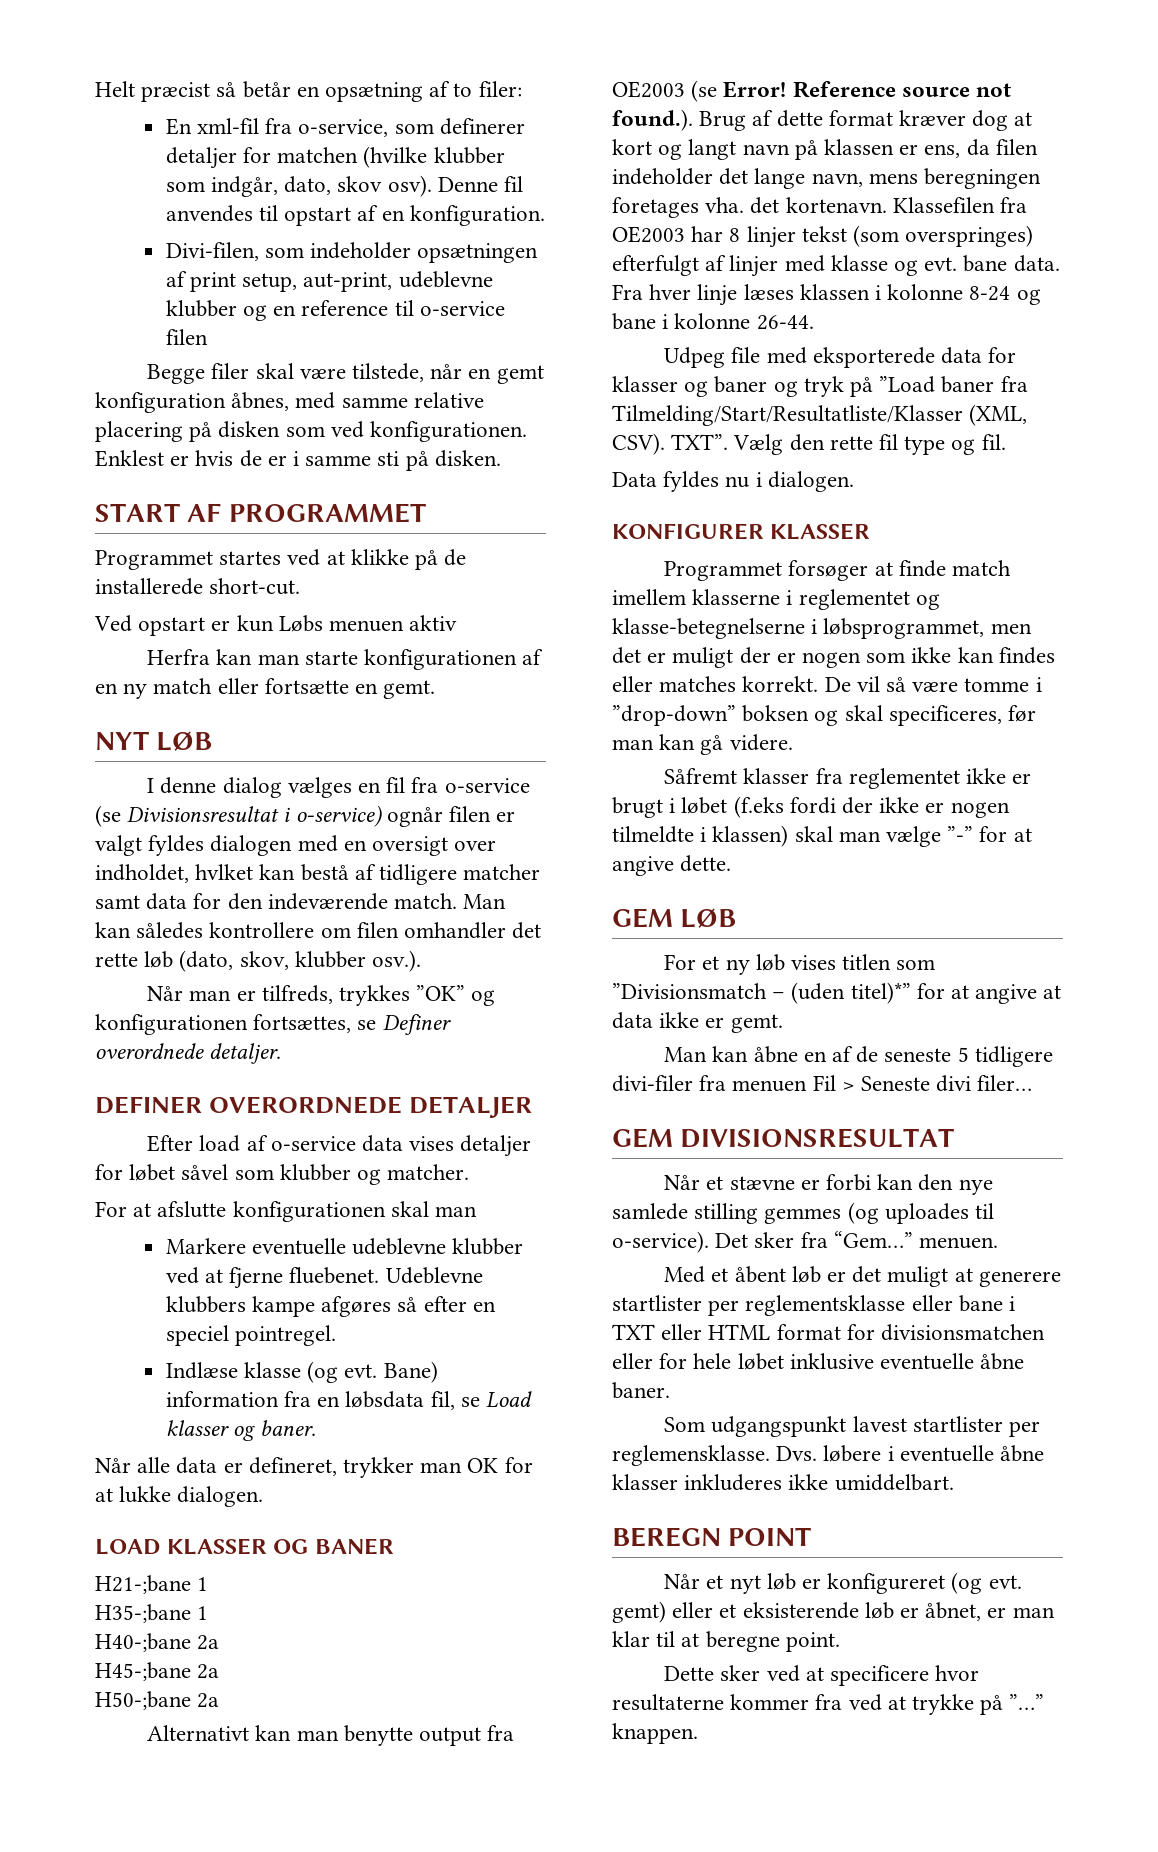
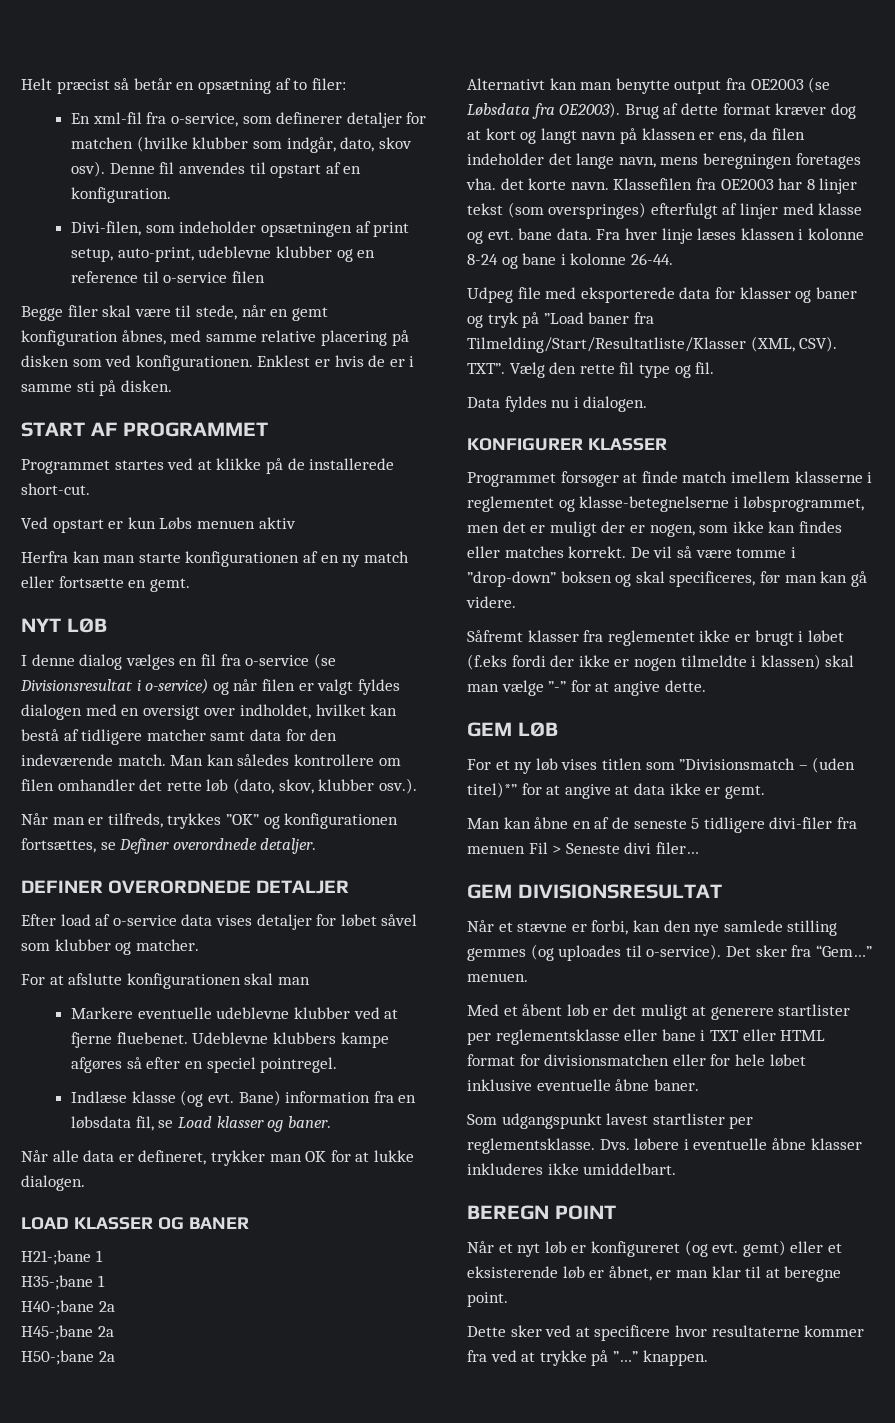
- Divi-filen, som indeholder opsætningen af print setup, aut-print, udeblevne klubber og en reference til o-service filen
+ Divi-filen, som indeholder opsætningen af print setup, auto-print, udeblevne klubber og en reference til o-service filen
- Begge filer skal være tilstede, når en gemt konfiguration åbnes, med samme relative placering på disken som ved konfigurationen.
+ Begge filer skal være til stede, når en gemt konfiguration åbnes, med samme relative placering på disken som ved konfigurationen.
- I denne dialog vælges en fil fra o-service (se Divisionsresultat i o-service) ognår filen er valgt fyldes dialogen med en oversigt over indholdet, hvlket kan bestå af tidligere matcher samt data for den indeværende match.
+ I denne dialog vælges en fil fra o-service (se Divisionsresultat i o-service) og når filen er valgt fyldes dialogen med en oversigt over indholdet, hvilket kan bestå af tidligere matcher samt data for den indeværende match.
- Alternativt kan man benytte output fra OE2003 (se Error! Reference source not found.). Brug af dette format kræver dog at kort og langt navn på klassen er ens, da filen indeholder det lange navn, mens beregningen foretages vha. det kortenavn.
+ Alternativt kan man benytte output fra OE2003 (se Løbsdata fra OE2003). Brug af dette format kræver dog at kort og langt navn på klassen er ens, da filen indeholder det lange navn, mens beregningen foretages vha. det korte navn.
- Programmet forsøger at finde match imellem klasserne i reglementet og klasse-betegnelserne i løbsprogrammet, men det er muligt der er nogen som ikke kan findes eller matches korrekt.
+ Programmet forsøger at finde match imellem klasserne i reglementet og klasse-betegnelserne i løbsprogrammet, men det er muligt der er nogen, som ikke kan findes eller matches korrekt.
- Når et stævne er forbi kan den nye samlede stilling gemmes (og uploades til o-service).
+ Når et stævne er forbi, kan den nye samlede stilling gemmes (og uploades til o-service).
- Som udgangspunkt lavest startlister per reglemensklasse.
+ Som udgangspunkt lavest startlister per reglementsklasse.

